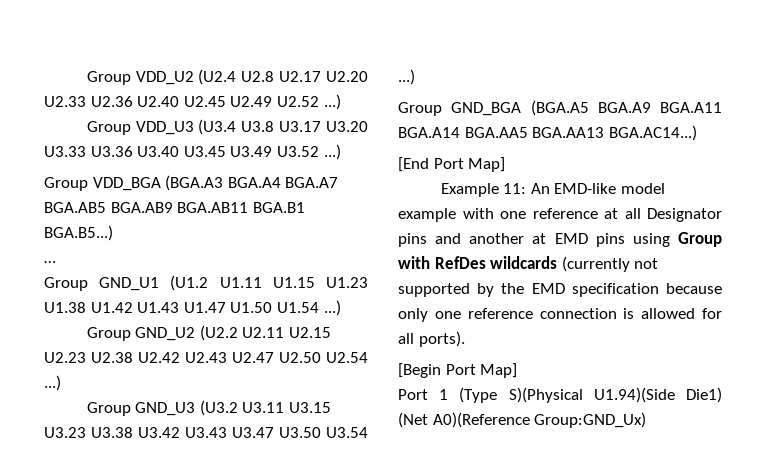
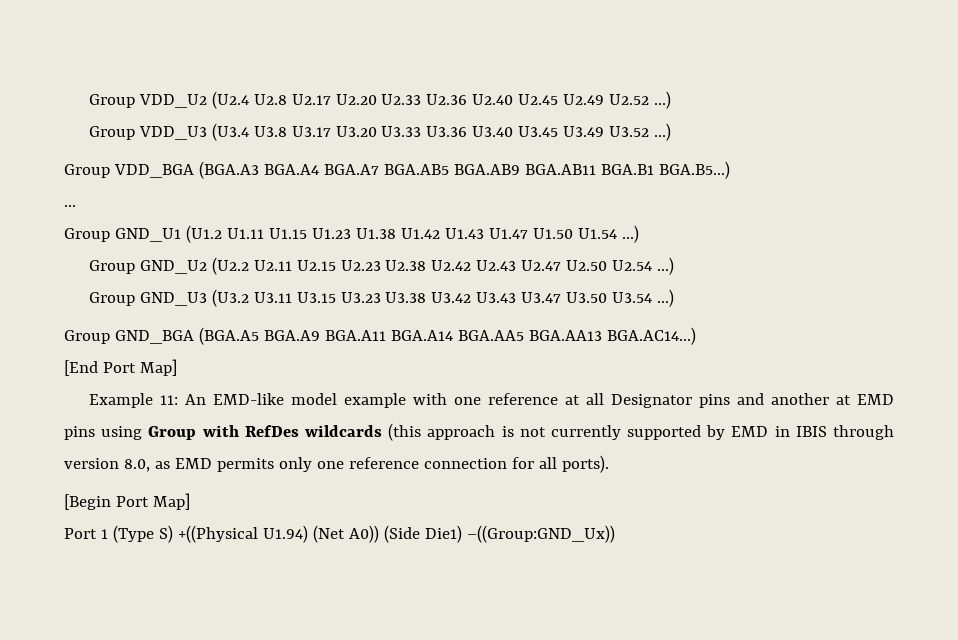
- Example 11: An EMD-like model example with one reference at all Designator pins and another at EMD pins using Group with RefDes wildcards (currently not supported by the EMD specification because only one reference connection is allowed for all ports).
+ Example 11: An EMD-like model example with one reference at all Designator pins and another at EMD pins using Group with RefDes wildcards (this approach is not currently supported by EMD in IBIS through version 8.0, as EMD permits only one reference connection for all ports).
- Port 1 (Type S)(Physical U1.94)(Side Die1) (Net A0)(Reference Group:GND_Ux)
+ Port 1 (Type S) +((Physical U1.94) (Net A0)) (Side Die1) –((Group:GND_Ux))

